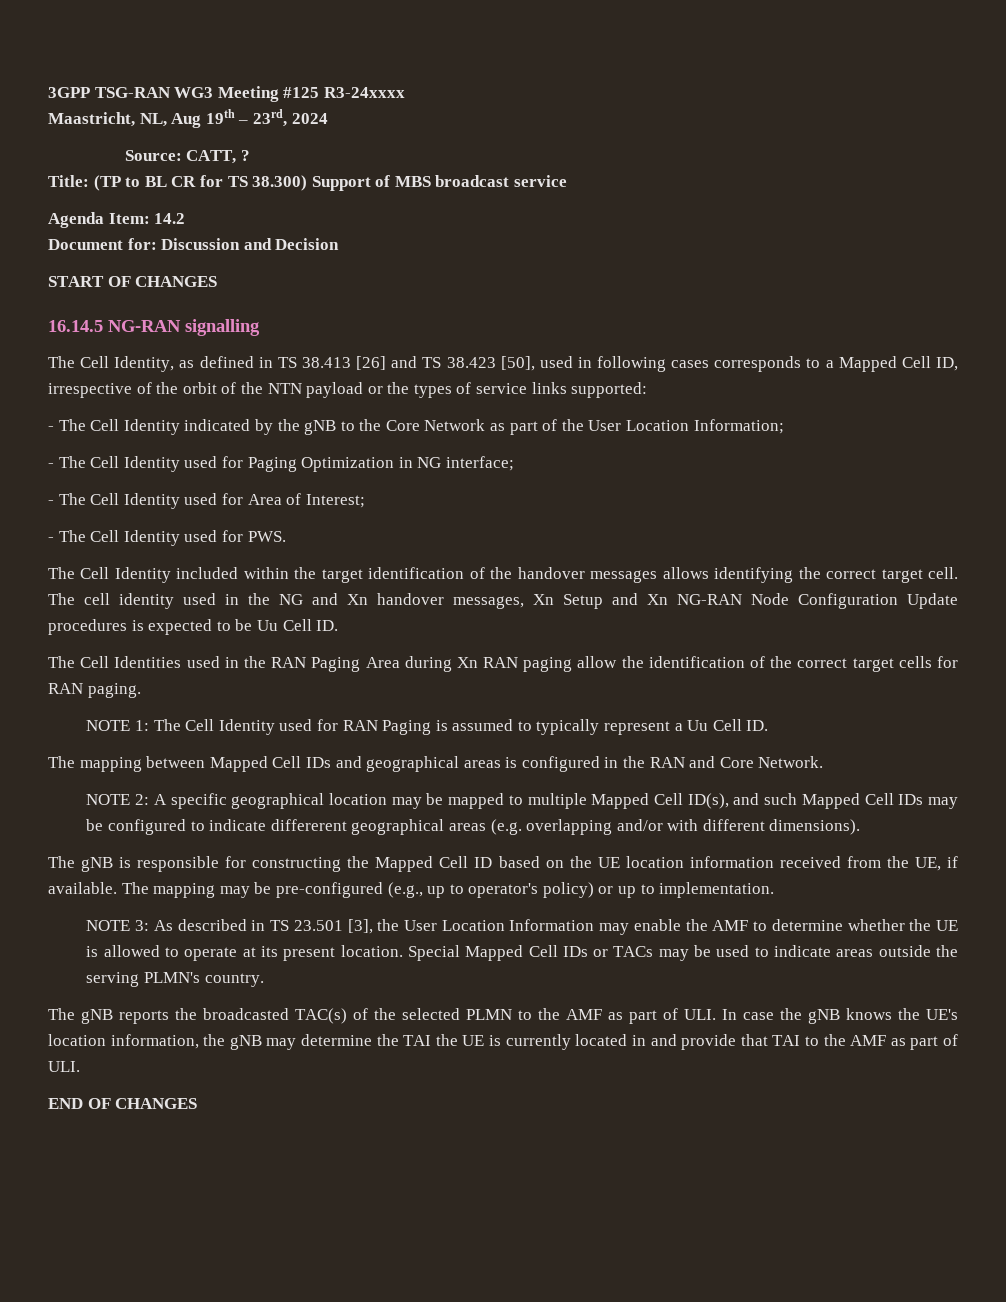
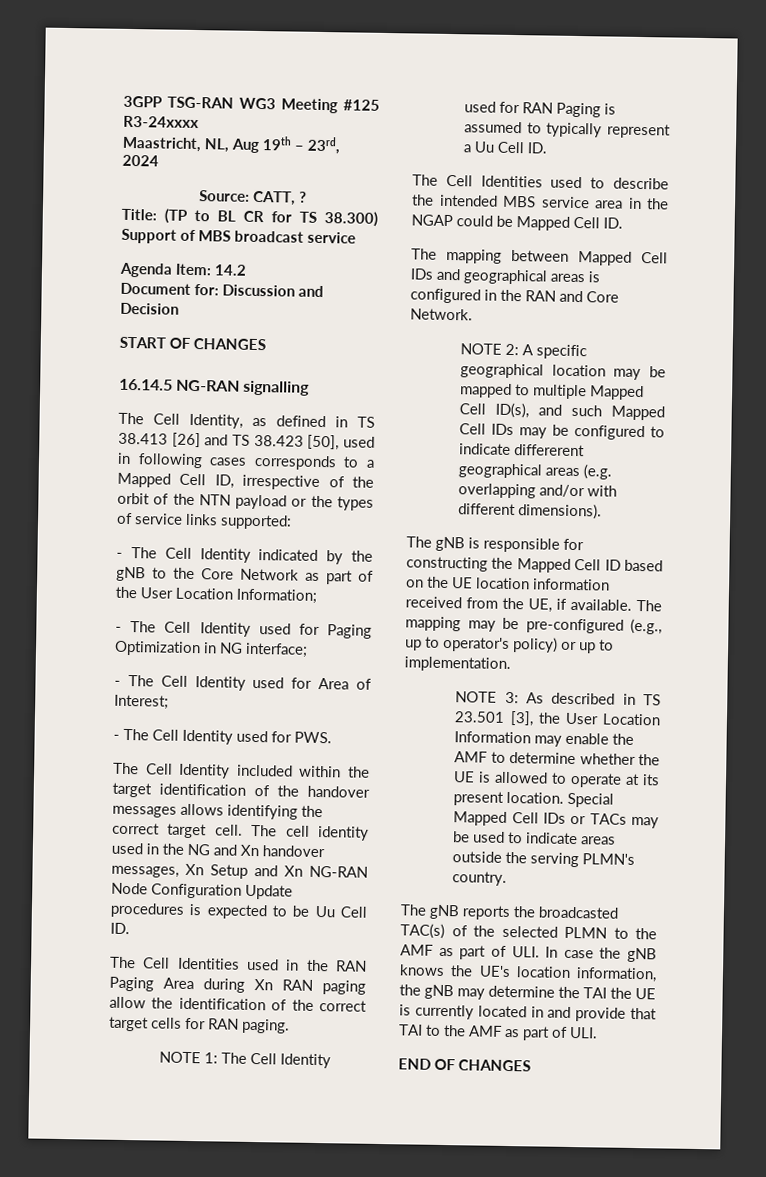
+ The Cell Identities used to describe the intended MBS service area in the NGAP could be Mapped Cell ID.

